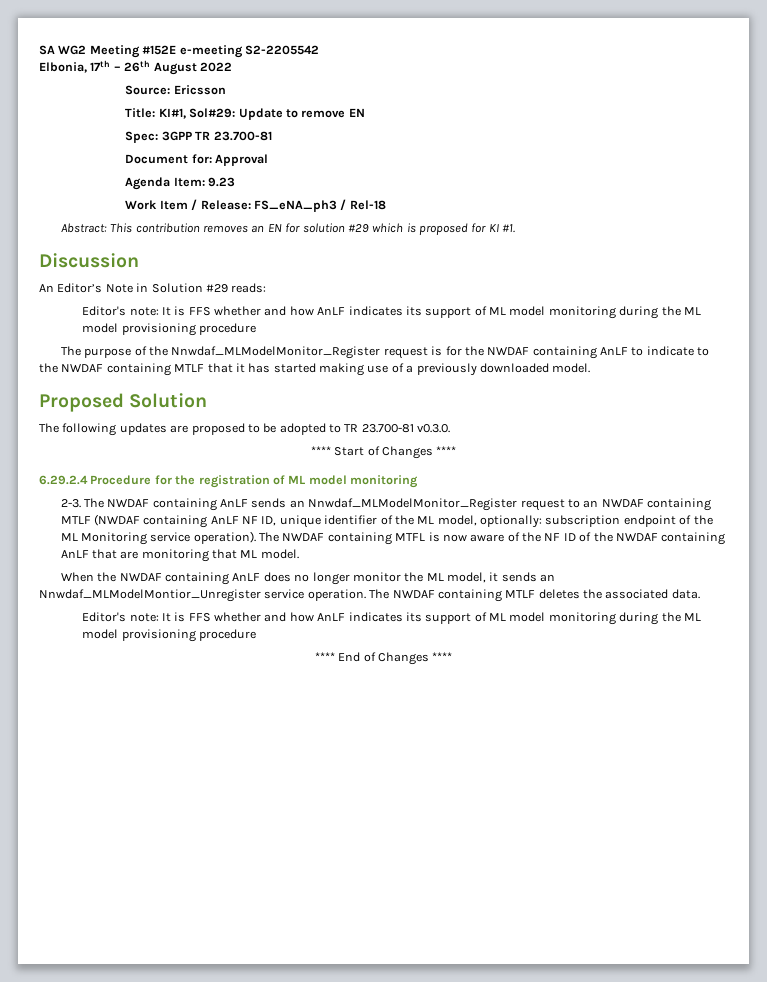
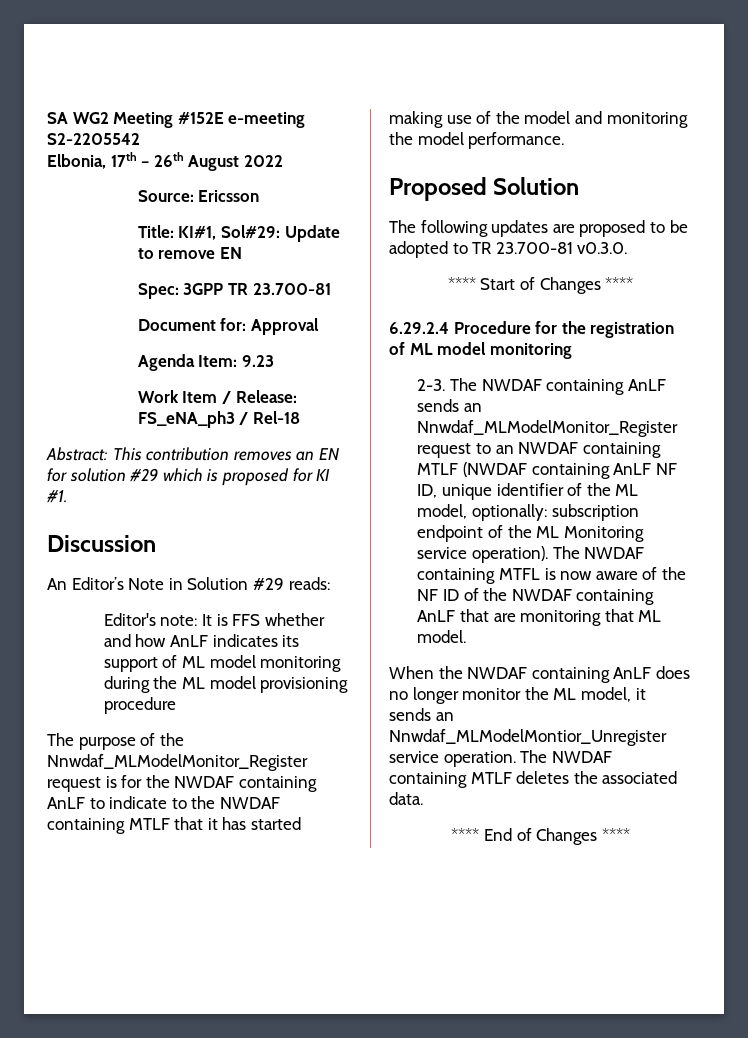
- The purpose of the Nnwdaf_MLModelMonitor_Register request is for the NWDAF containing AnLF to indicate to the NWDAF containing MTLF that it has started making use of a previously downloaded model.
+ The purpose of the Nnwdaf_MLModelMonitor_Register request is for the NWDAF containing AnLF to indicate to the NWDAF containing MTLF that it has started making use of the model and monitoring the model performance.
  The NWDAF containing MTLF deletes the associated data.
- Editor's note: It is FFS whether and how AnLF indicates its support of ML model monitoring during the ML model provisioning procedure

